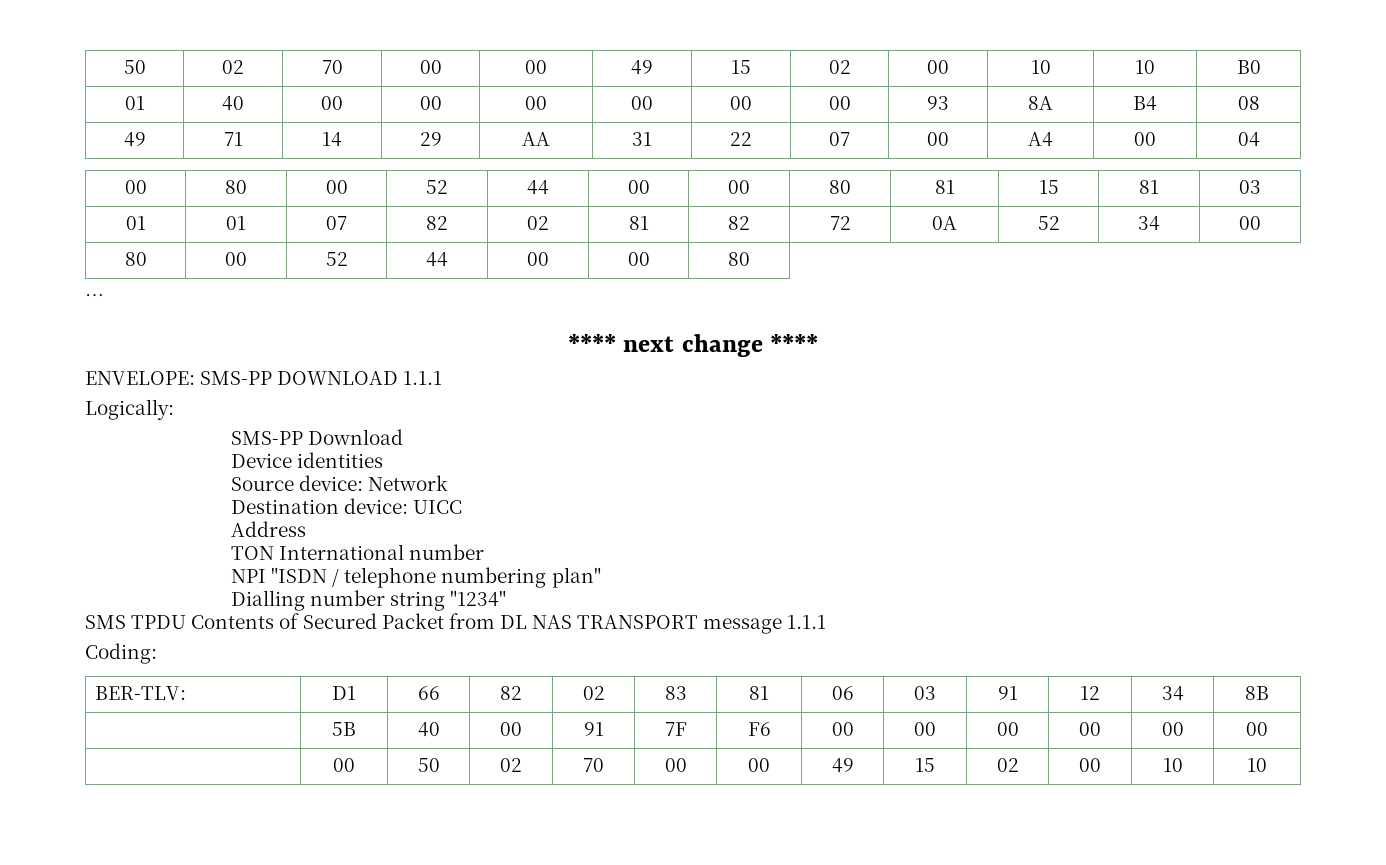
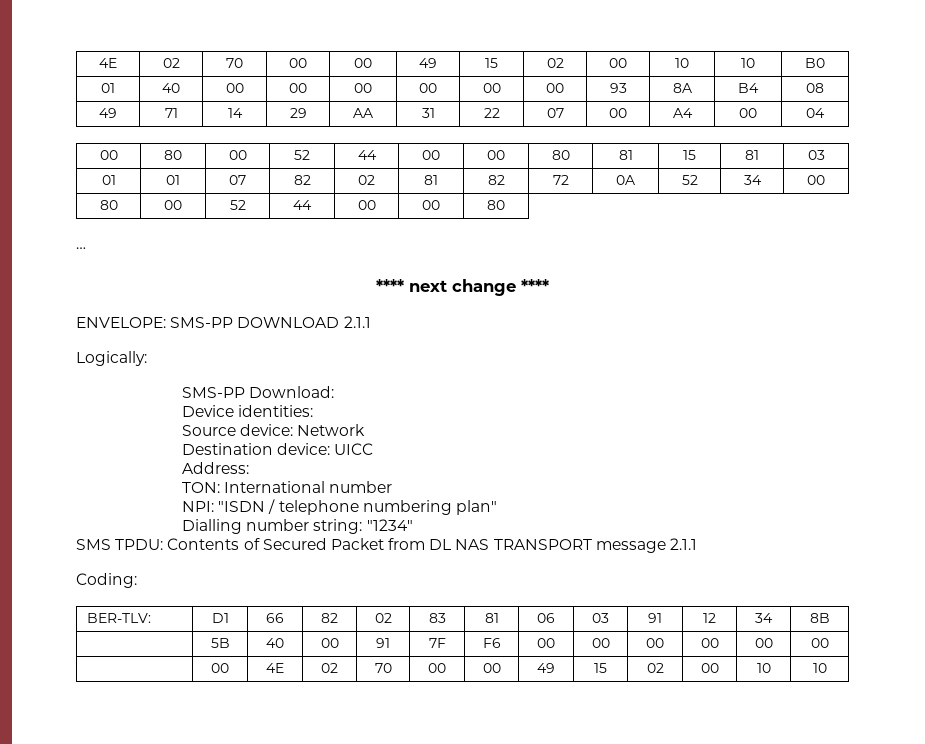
- 50 | 02 | 70 | 00 | 00 | 49 | 15 | 02 | 00 | 10 | 10 | B0
+ 4E | 02 | 70 | 00 | 00 | 49 | 15 | 02 | 00 | 10 | 10 | B0
- ENVELOPE: SMS-PP DOWNLOAD 1.1.1
+ ENVELOPE: SMS-PP DOWNLOAD 2.1.1
- SMS-PP Download
+ SMS-PP Download:
- Device identities
+ Device identities:
- Address
- TON International number
+ Address:
+ TON: International number
- NPI "ISDN / telephone numbering plan"
+ NPI: "ISDN / telephone numbering plan"
- Dialling number string "1234"
+ Dialling number string: "1234"
- SMS TPDU Contents of Secured Packet from DL NAS TRANSPORT message 1.1.1
+ SMS TPDU: Contents of Secured Packet from DL NAS TRANSPORT message 2.1.1
- | 00 | 50 | 02 | 70 | 00 | 00 | 49 | 15 | 02 | 00 | 10 | 10
+ | 00 | 4E | 02 | 70 | 00 | 00 | 49 | 15 | 02 | 00 | 10 | 10

